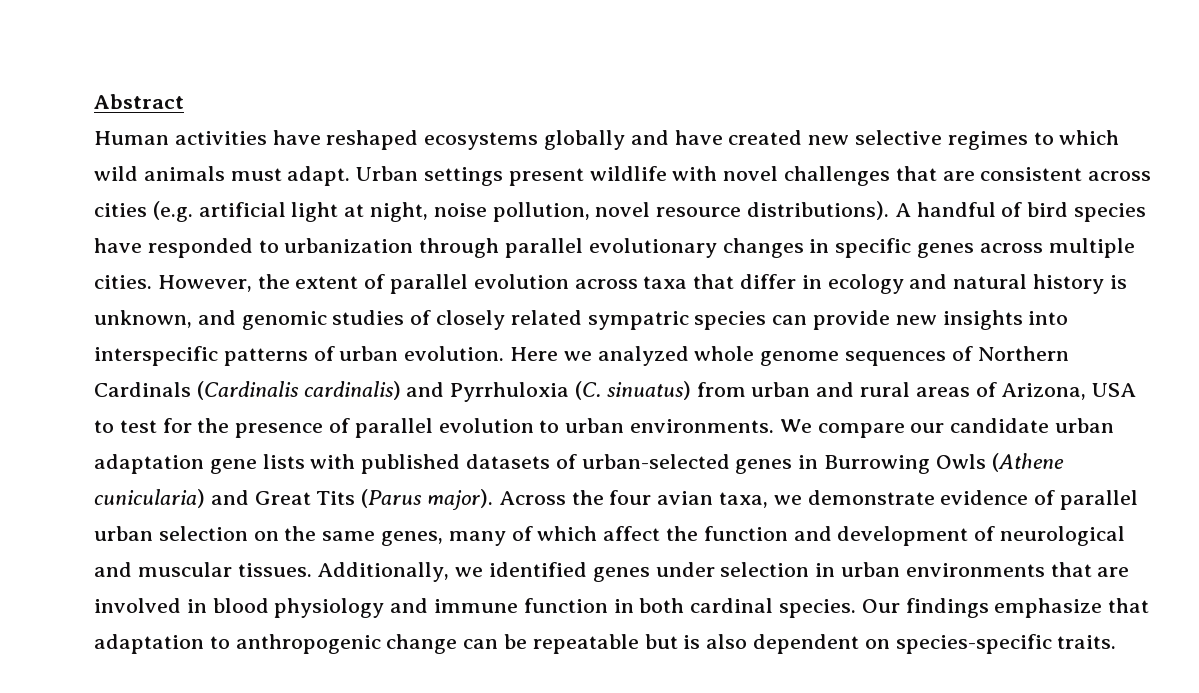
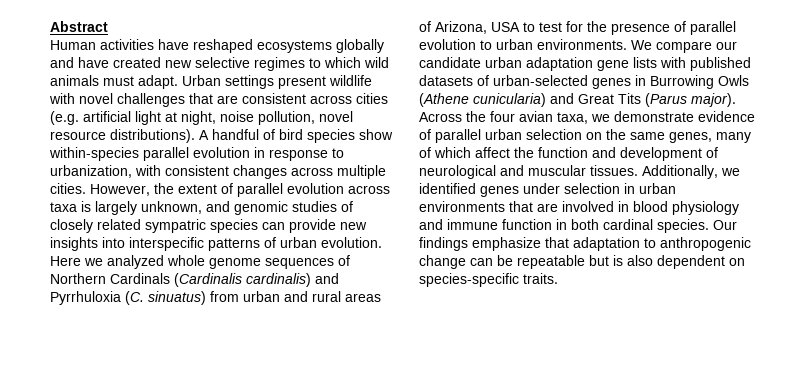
- A handful of bird species have responded to urbanization through parallel evolutionary changes in specific genes across multiple cities.
+ A handful of bird species show within-species parallel evolution in response to urbanization, with consistent changes across multiple cities.
- However, the extent of parallel evolution across taxa that differ in ecology and natural history is unknown, and genomic studies of closely related sympatric species can provide new insights into interspecific patterns of urban evolution.
+ However, the extent of parallel evolution across taxa is largely unknown, and genomic studies of closely related sympatric species can provide new insights into interspecific patterns of urban evolution.

